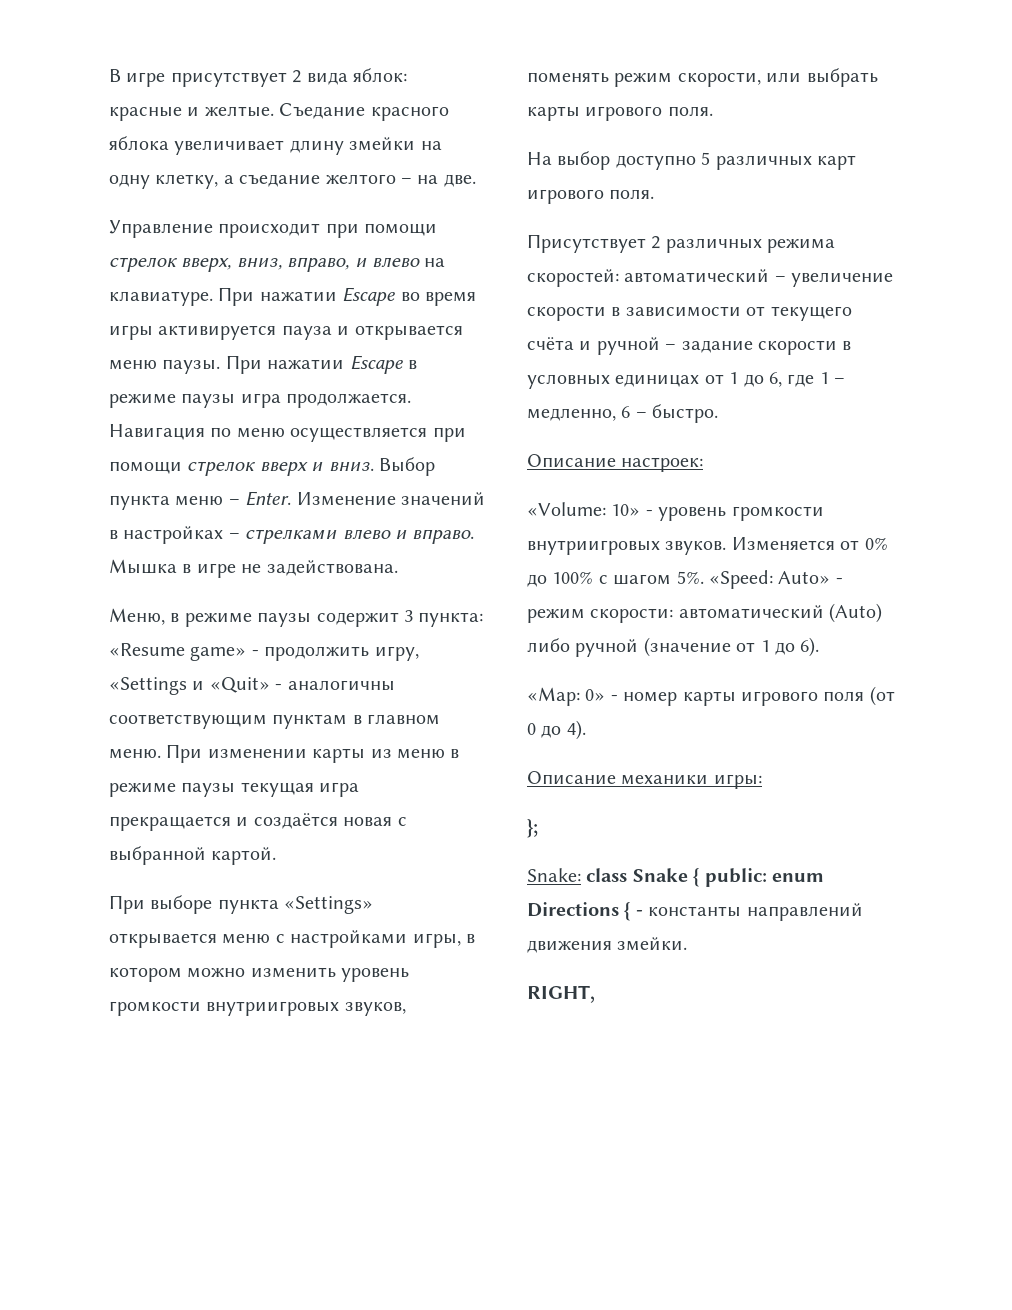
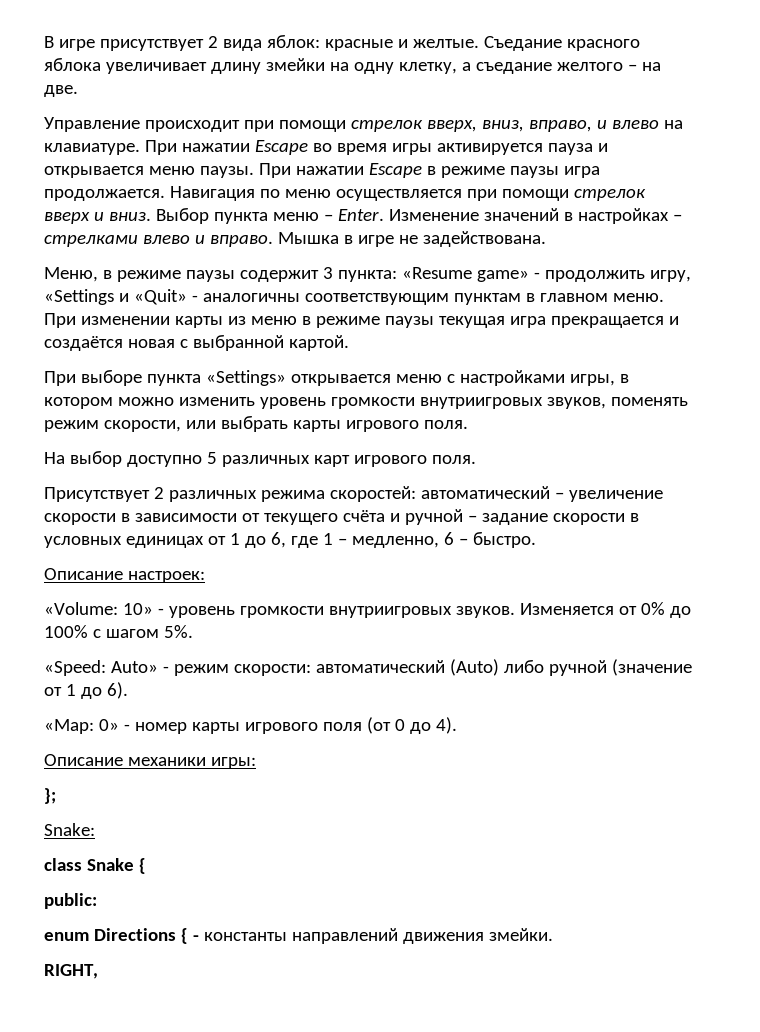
- Изменяется от 0% до 100% с шагом 5%. «Speed: Auto» - режим скорости: автоматический (Auto) либо ручной (значение от 1 до 6).
+ Изменяется от 0% до 100% с шагом 5%.
+ «Speed: Auto» - режим скорости: автоматический (Auto) либо ручной (значение от 1 до 6).
- Snake: class Snake { public: enum Directions { - константы направлений движения змейки.
+ Snake:
+ class Snake {
+ public:
+ enum Directions { - константы направлений движения змейки.

